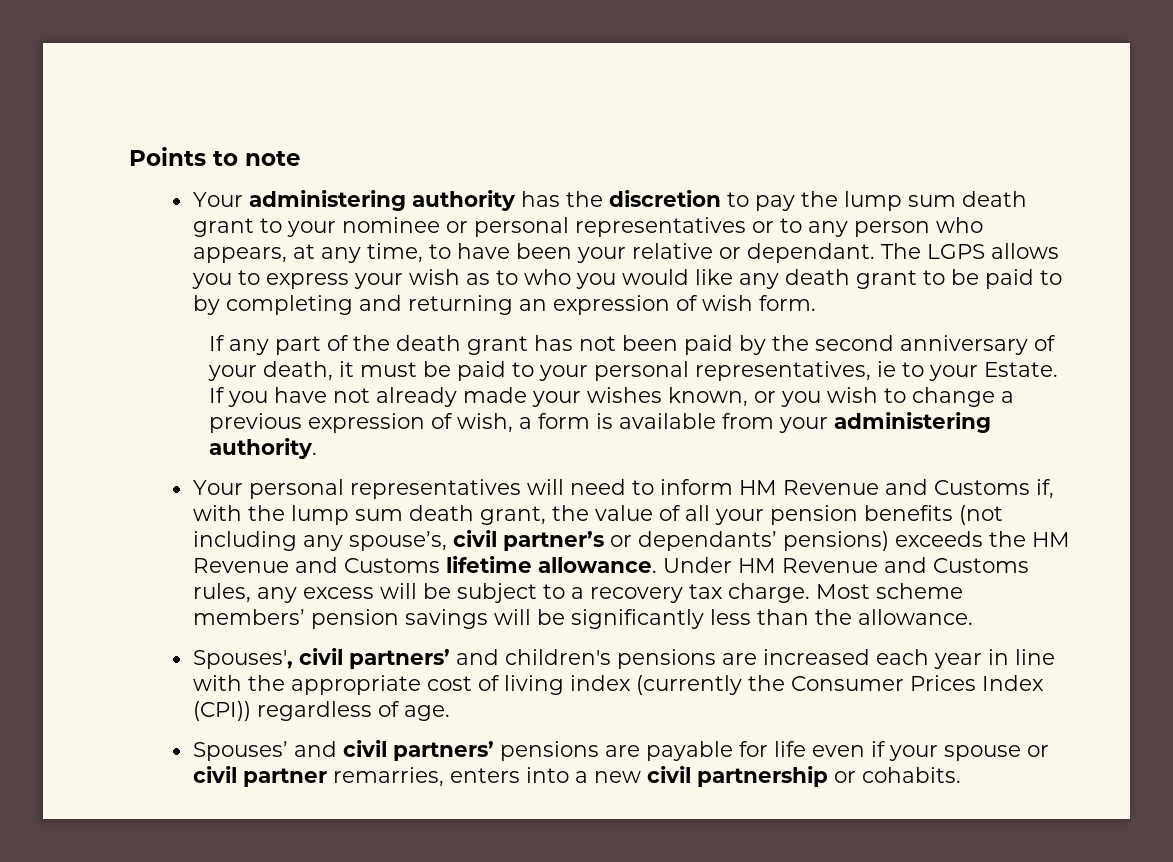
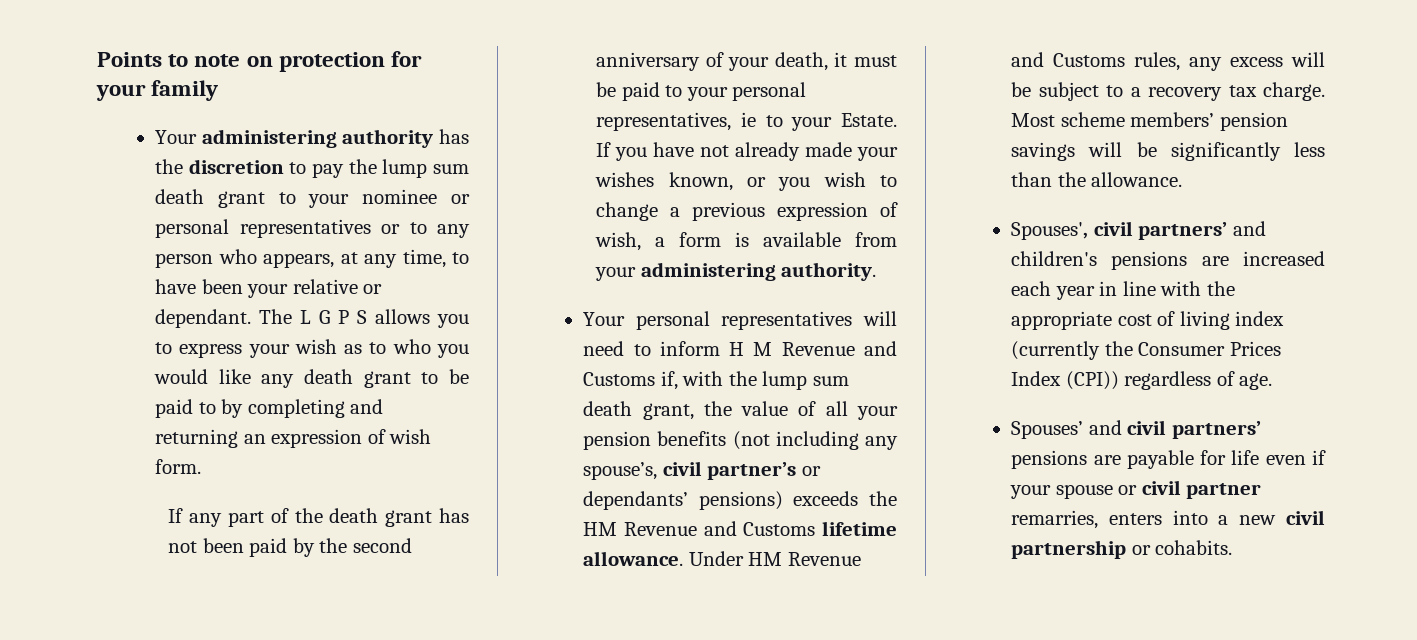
- Points to note
+ Points to note on protection for your family
- The LGPS allows you to express your wish as to who you would like any death grant to be paid to by completing and returning an expression of wish form.
+ The L G P S allows you to express your wish as to who you would like any death grant to be paid to by completing and returning an expression of wish form.
- Your personal representatives will need to inform HM Revenue and Customs if, with the lump sum death grant, the value of all your pension benefits (not including any spouse’s, civil partner’s or dependants’ pensions) exceeds the HM Revenue and Customs lifetime allowance.
+ Your personal representatives will need to inform H M Revenue and Customs if, with the lump sum death grant, the value of all your pension benefits (not including any spouse’s, civil partner’s or dependants’ pensions) exceeds the HM Revenue and Customs lifetime allowance.

